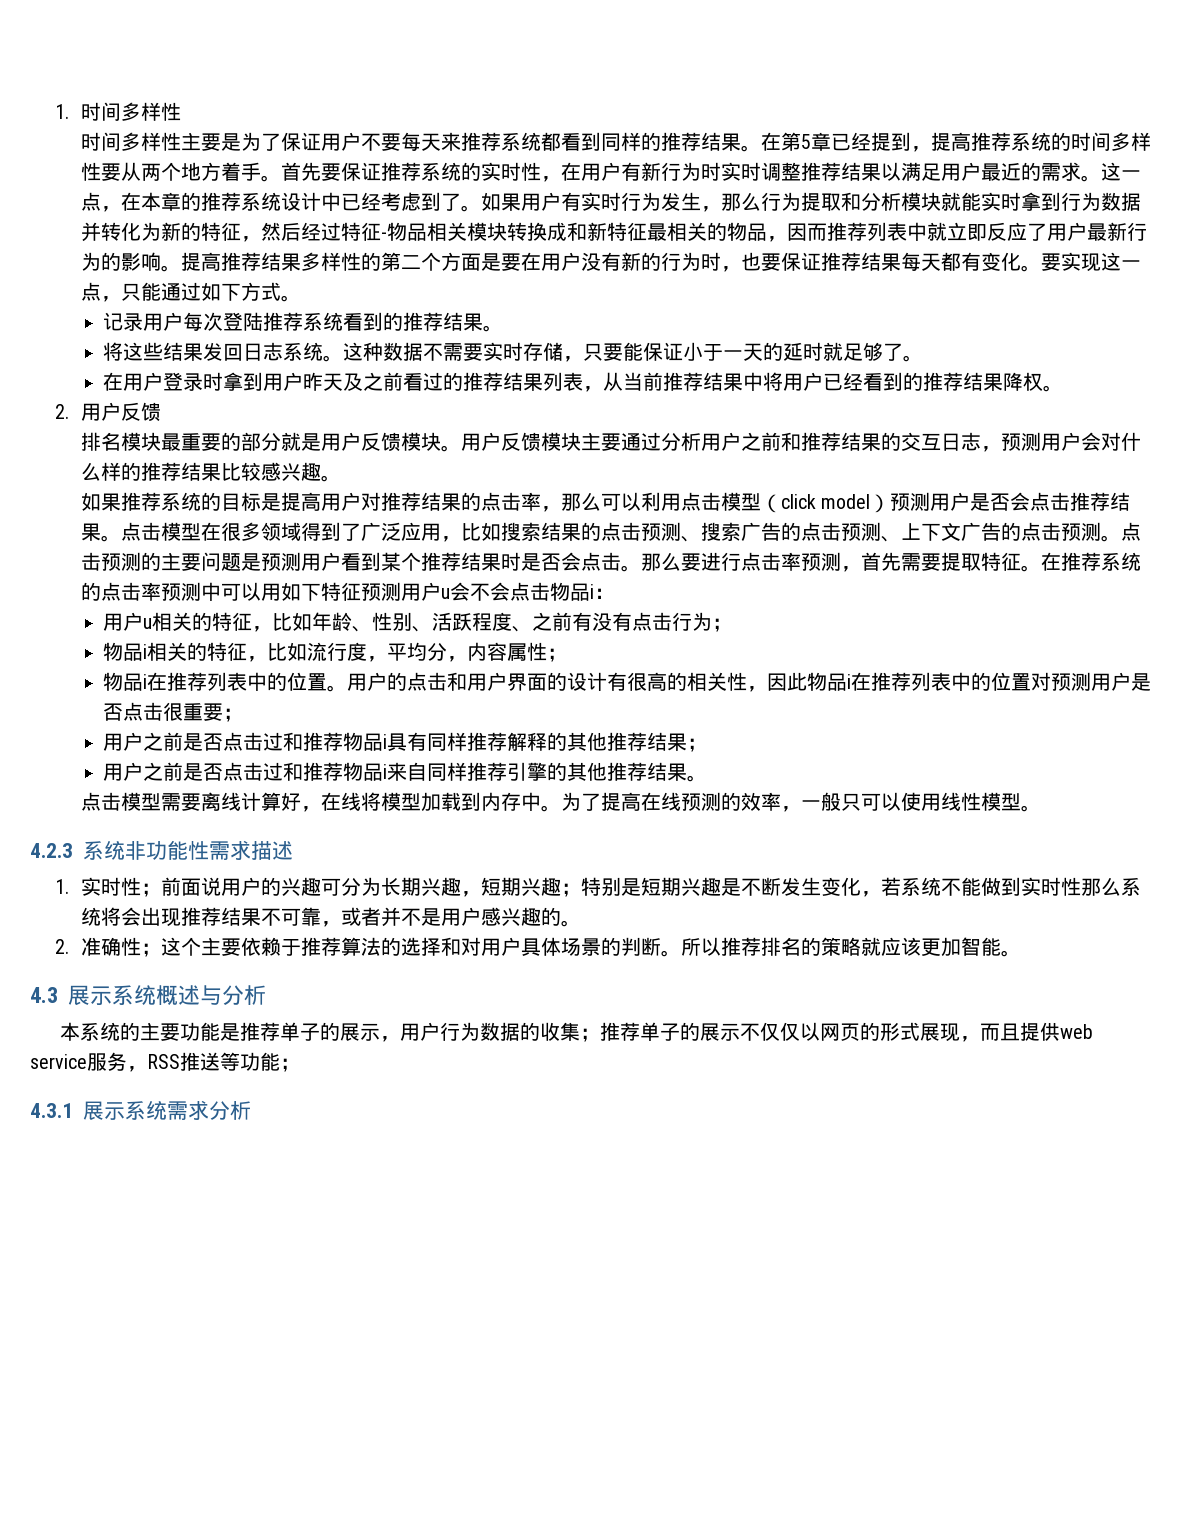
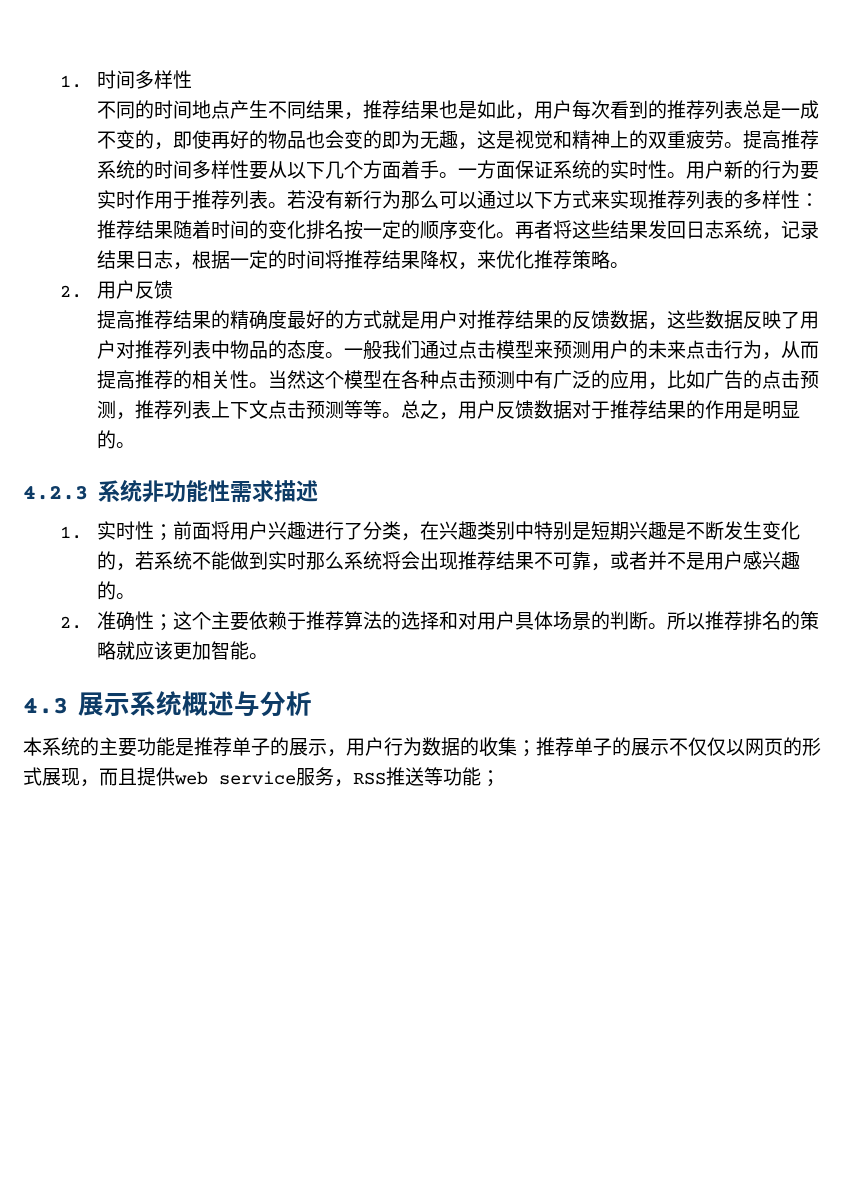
- 时间多样性主要是为了保证用户不要每天来推荐系统都看到同样的推荐结果。在第5章已经提到，提高推荐系统的时间多样性要从两个地方着手。首先要保证推荐系统的实时性，在用户有新行为时实时调整推荐结果以满足用户最近的需求。这一点，在本章的推荐系统设计中已经考虑到了。如果用户有实时行为发生，那么行为提取和分析模块就能实时拿到行为数据并转化为新的特征，然后经过特征-物品相关模块转换成和新特征最相关的物品，因而推荐列表中就立即反应了用户最新行为的影响。提高推荐结果多样性的第二个方面是要在用户没有新的行为时，也要保证推荐结果每天都有变化。要实现这一点，只能通过如下方式。
- 记录用户每次登陆推荐系统看到的推荐结果。
- 将这些结果发回日志系统。这种数据不需要实时存储，只要能保证小于一天的延时就足够了。
- 在用户登录时拿到用户昨天及之前看过的推荐结果列表，从当前推荐结果中将用户已经看到的推荐结果降权。
+ 不同的时间地点产生不同结果，推荐结果也是如此，用户每次看到的推荐列表总是一成不变的，即使再好的物品也会变的即为无趣，这是视觉和精神上的双重疲劳。提高推荐系统的时间多样性要从以下几个方面着手。一方面保证系统的实时性。用户新的行为要实时作用于推荐列表。若没有新行为那么可以通过以下方式来实现推荐列表的多样性：推荐结果随着时间的变化排名按一定的顺序变化。再者将这些结果发回日志系统，记录结果日志，根据一定的时间将推荐结果降权，来优化推荐策略。
  2.用户反馈
- 排名模块最重要的部分就是用户反馈模块。用户反馈模块主要通过分析用户之前和推荐结果的交互日志，预测用户会对什么样的推荐结果比较感兴趣。
- 如果推荐系统的目标是提高用户对推荐结果的点击率，那么可以利用点击模型（click model）预测用户是否会点击推荐结果。点击模型在很多领域得到了广泛应用，比如搜索结果的点击预测、搜索广告的点击预测、上下文广告的点击预测。点击预测的主要问题是预测用户看到某个推荐结果时是否会点击。那么要进行点击率预测，首先需要提取特征。在推荐系统的点击率预测中可以用如下特征预测用户u会不会点击物品i：
- 用户u相关的特征，比如年龄、性别、活跃程度、之前有没有点击行为；
- 物品i相关的特征，比如流行度，平均分，内容属性；
- 物品i在推荐列表中的位置。用户的点击和用户界面的设计有很高的相关性，因此物品i在推荐列表中的位置对预测用户是否点击很重要；
- 用户之前是否点击过和推荐物品i具有同样推荐解释的其他推荐结果；
- 用户之前是否点击过和推荐物品i来自同样推荐引擎的其他推荐结果。
- 点击模型需要离线计算好，在线将模型加载到内存中。为了提高在线预测的效率，一般只可以使用线性模型。
+ 提高推荐结果的精确度最好的方式就是用户对推荐结果的反馈数据，这些数据反映了用户对推荐列表中物品的态度。一般我们通过点击模型来预测用户的未来点击行为，从而提高推荐的相关性。当然这个模型在各种点击预测中有广泛的应用，比如广告的点击预测，推荐列表上下文点击预测等等。总之，用户反馈数据对于推荐结果的作用是明显的。
- 1.实时性；前面说用户的兴趣可分为长期兴趣，短期兴趣；特别是短期兴趣是不断发生变化，若系统不能做到实时性那么系统将会出现推荐结果不可靠，或者并不是用户感兴趣的。
+ 1.实时性；前面将用户兴趣进行了分类，在兴趣类别中特别是短期兴趣是不断发生变化的，若系统不能做到实时那么系统将会出现推荐结果不可靠，或者并不是用户感兴趣的。
- 4.3.1展示系统需求分析

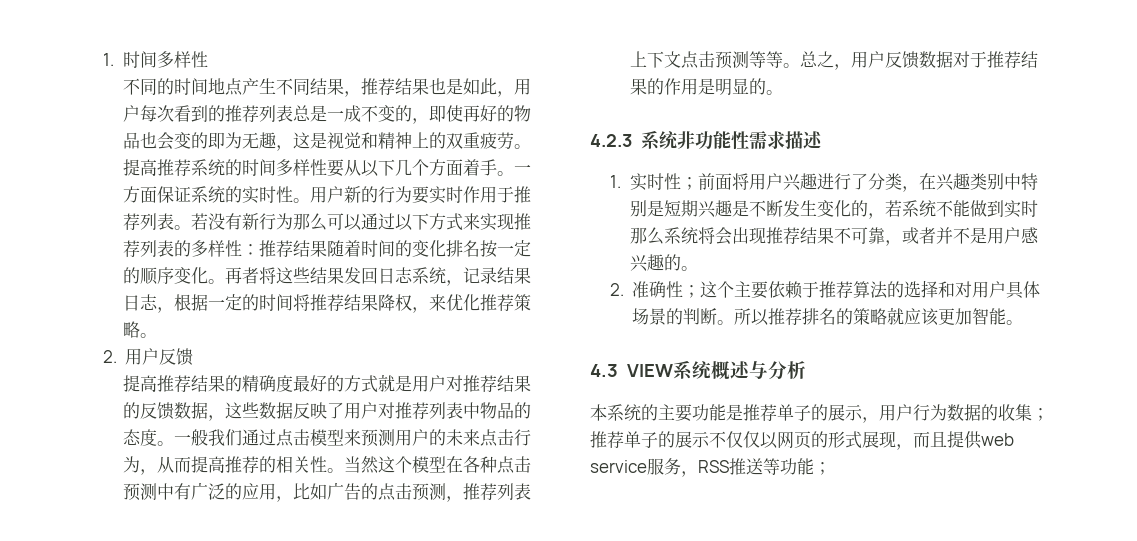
- 4.3展示系统概述与分析
+ 4.3 VIEW系统概述与分析

